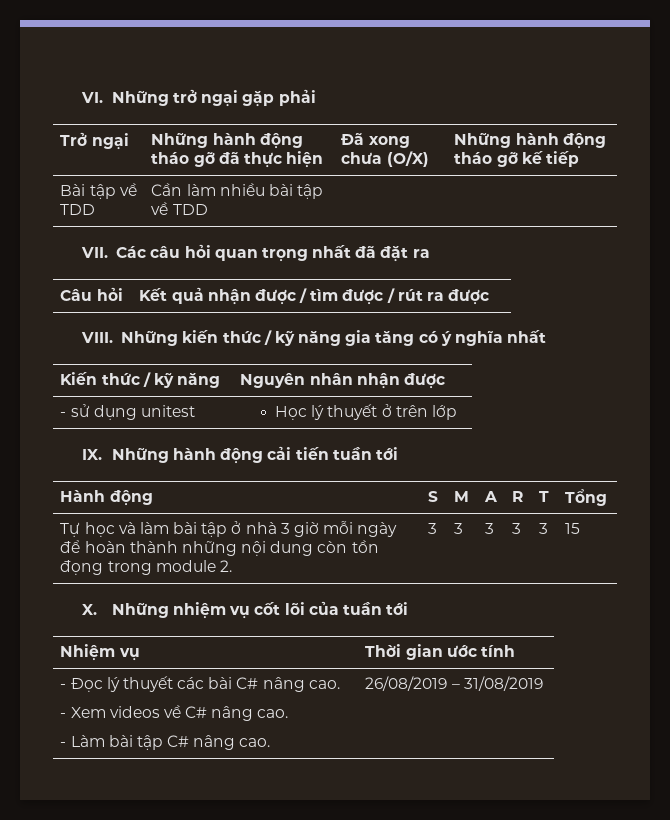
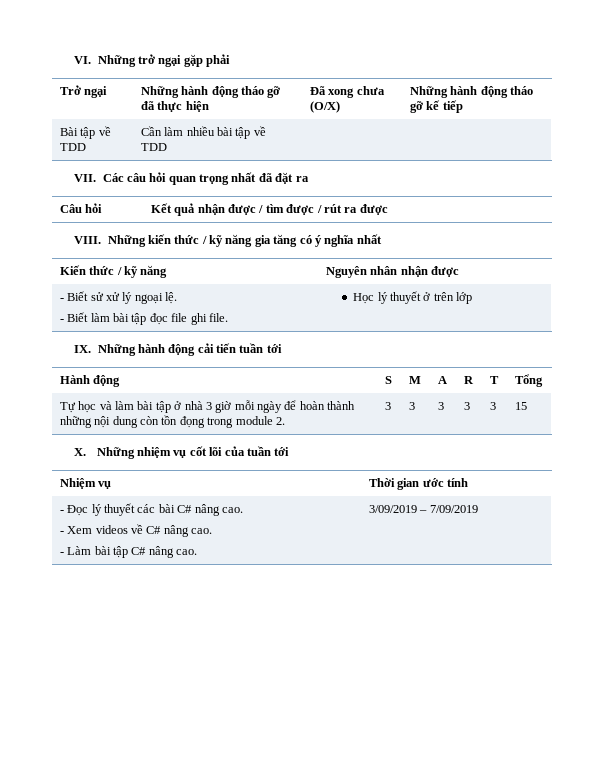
- - sử dụng unitest | Học lý thuyết ở trên lớp
+ - Biết sử xử lý ngoại lệ.
+ - Biết làm bài tập đọc file ghi file. | Học lý thuyết ở trên lớp
  - Đọc lý thuyết các bài C# nâng cao.
  - Xem videos về C# nâng cao.
- - Làm bài tập C# nâng cao. | 26/08/2019 – 31/08/2019
+ - Làm bài tập C# nâng cao. | 3/09/2019 – 7/09/2019

